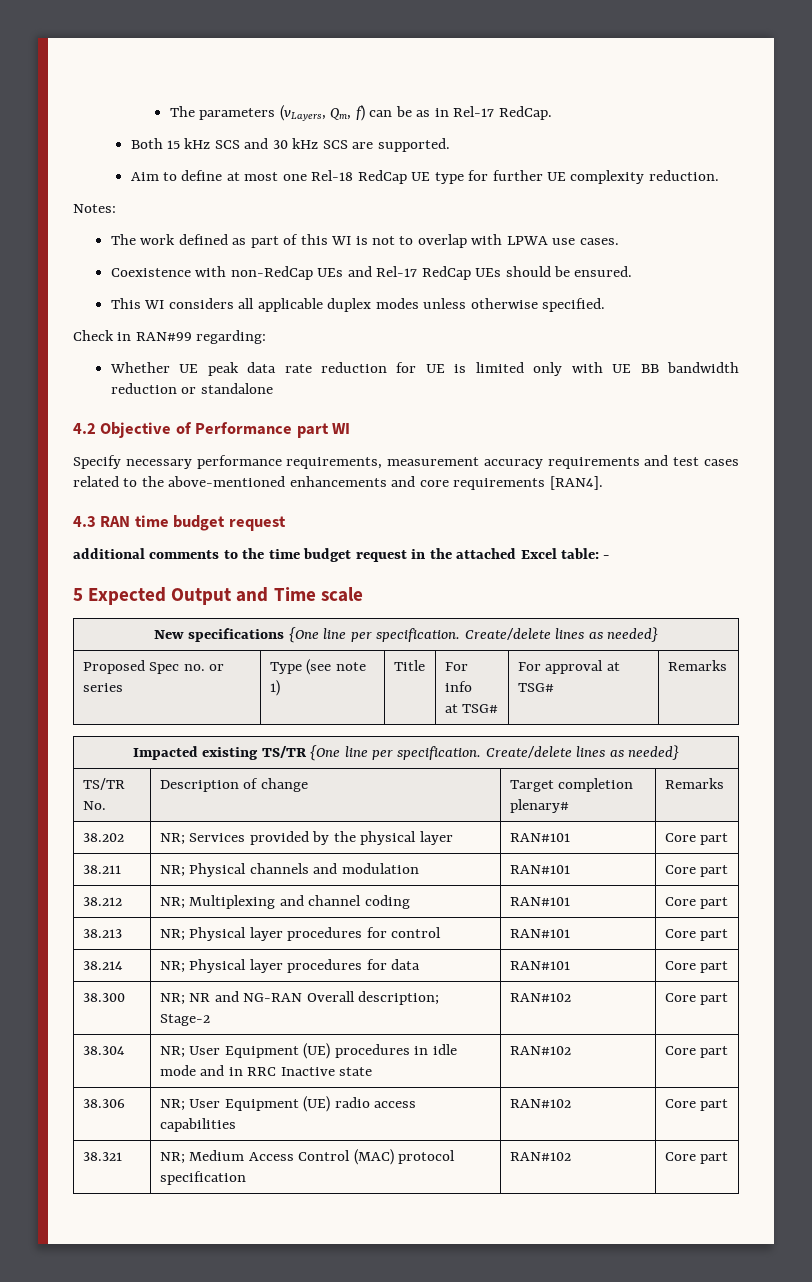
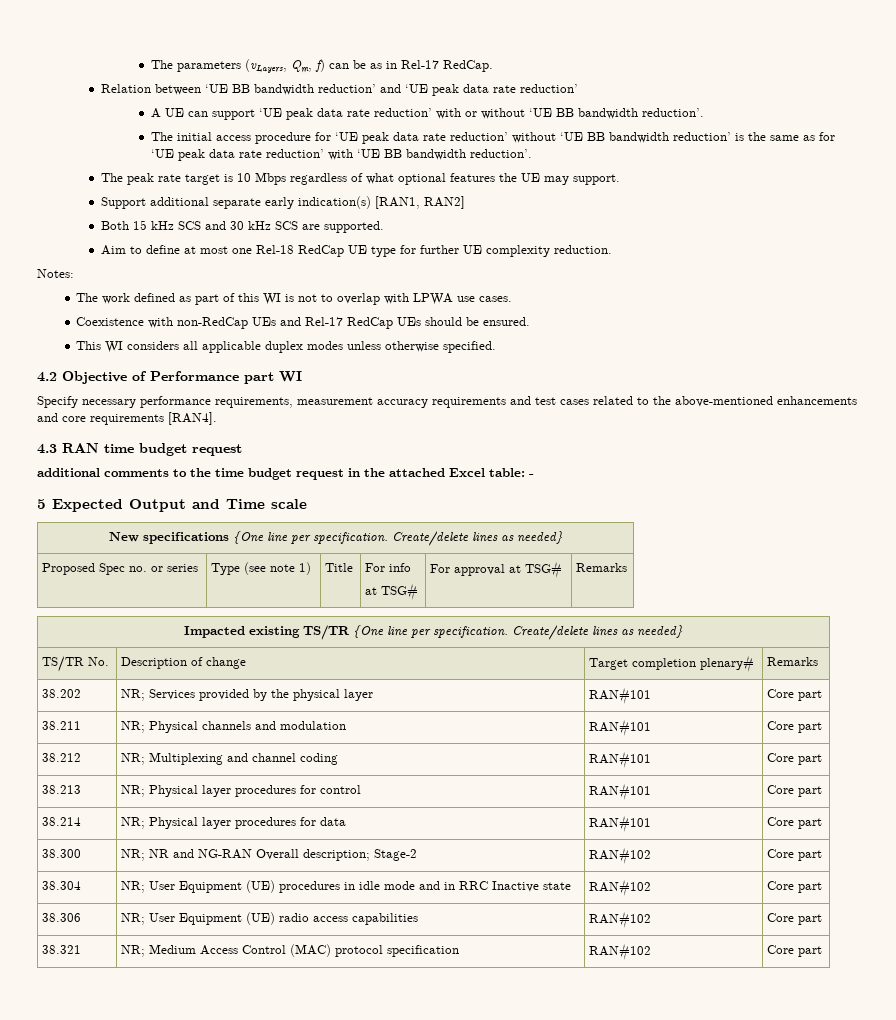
+ Relation between ‘UE BB bandwidth reduction’ and ‘UE peak data rate reduction’
+ A UE can support ‘UE peak data rate reduction’ with or without ‘UE BB bandwidth reduction’.
+ The initial access procedure for ‘UE peak data rate reduction’ without ‘UE BB bandwidth reduction’ is the same as for ‘UE peak data rate reduction’ with ‘UE BB bandwidth reduction’.
+ The peak rate target is 10 Mbps regardless of what optional features the UE may support.
+ Support additional separate early indication(s) [RAN1, RAN2]
- Check in RAN#99 regarding:
- Whether UE peak data rate reduction for UE is limited only with UE BB bandwidth reduction or standalone

